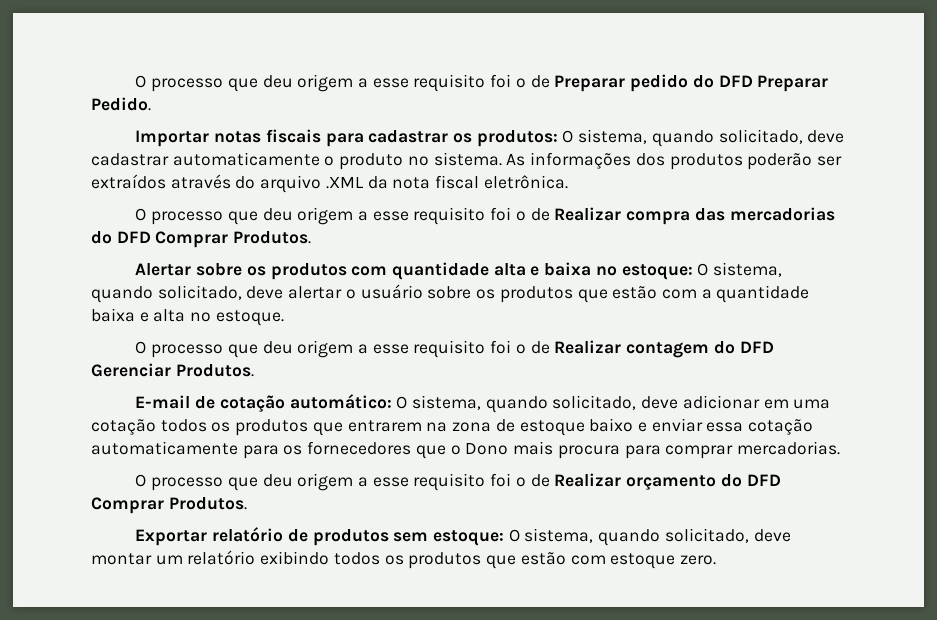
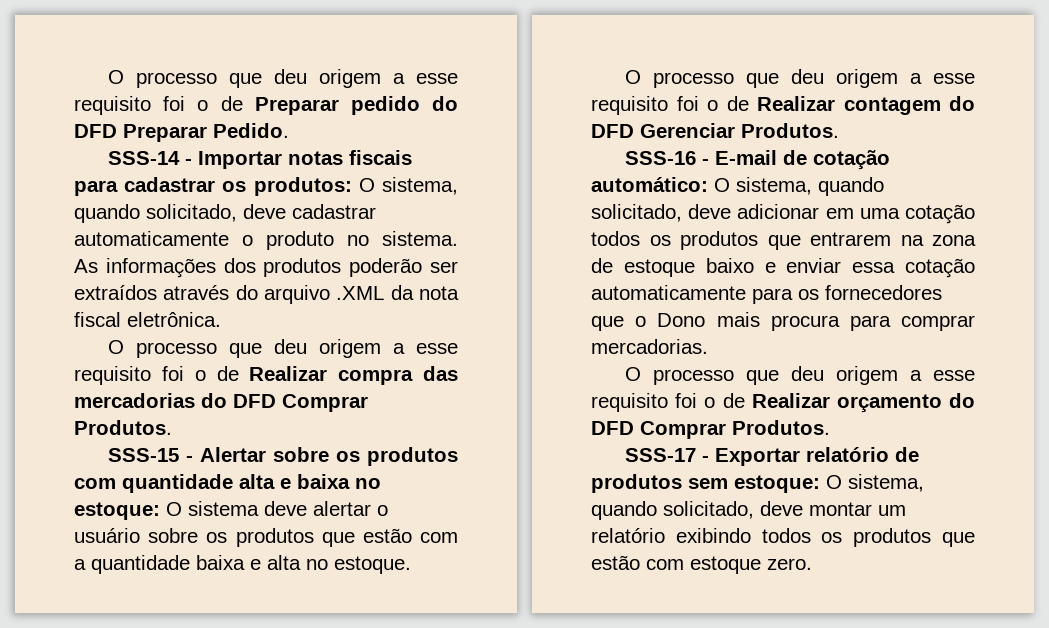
- Importar notas fiscais para cadastrar os produtos: O sistema, quando solicitado, deve cadastrar automaticamente o produto no sistema.
+ SSS-14 - Importar notas fiscais para cadastrar os produtos: O sistema, quando solicitado, deve cadastrar automaticamente o produto no sistema.
- Alertar sobre os produtos com quantidade alta e baixa no estoque: O sistema, quando solicitado, deve alertar o usuário sobre os produtos que estão com a quantidade baixa e alta no estoque.
+ SSS-15 - Alertar sobre os produtos com quantidade alta e baixa no estoque: O sistema deve alertar o usuário sobre os produtos que estão com a quantidade baixa e alta no estoque.
- E-mail de cotação automático: O sistema, quando solicitado, deve adicionar em uma cotação todos os produtos que entrarem na zona de estoque baixo e enviar essa cotação automaticamente para os fornecedores que o Dono mais procura para comprar mercadorias.
+ SSS-16 - E-mail de cotação automático: O sistema, quando solicitado, deve adicionar em uma cotação todos os produtos que entrarem na zona de estoque baixo e enviar essa cotação automaticamente para os fornecedores que o Dono mais procura para comprar mercadorias.
- Exportar relatório de produtos sem estoque: O sistema, quando solicitado, deve montar um relatório exibindo todos os produtos que estão com estoque zero.
+ SSS-17 - Exportar relatório de produtos sem estoque: O sistema, quando solicitado, deve montar um relatório exibindo todos os produtos que estão com estoque zero.

